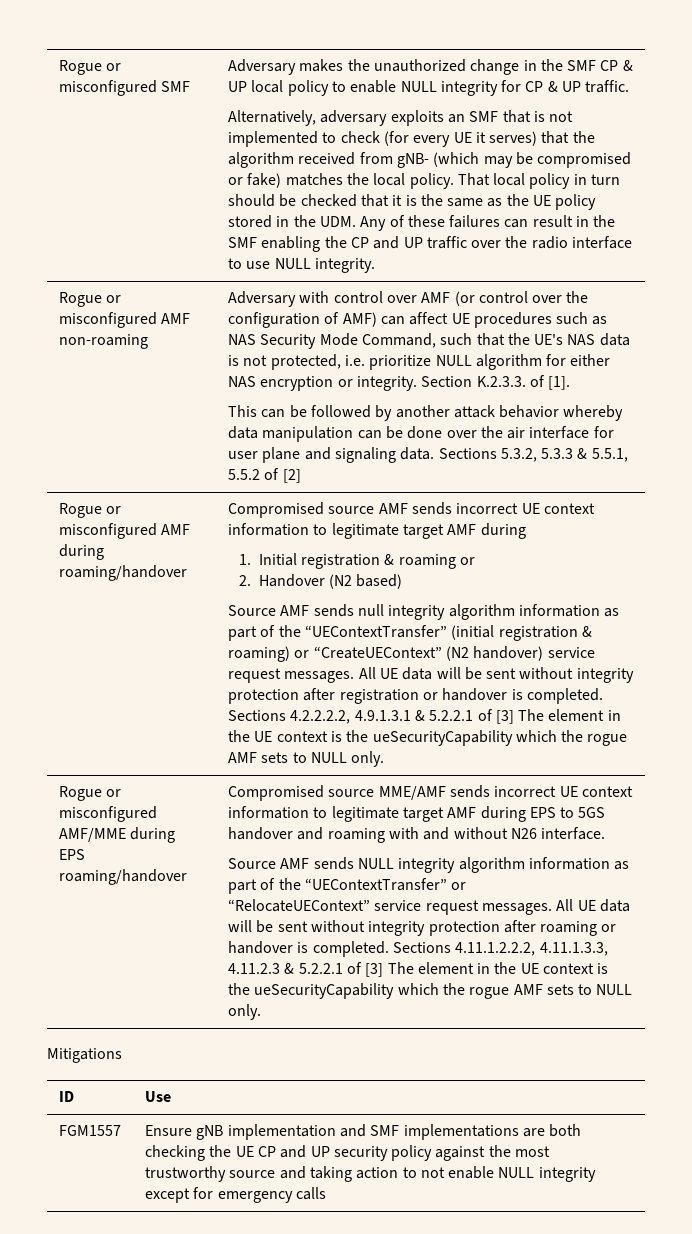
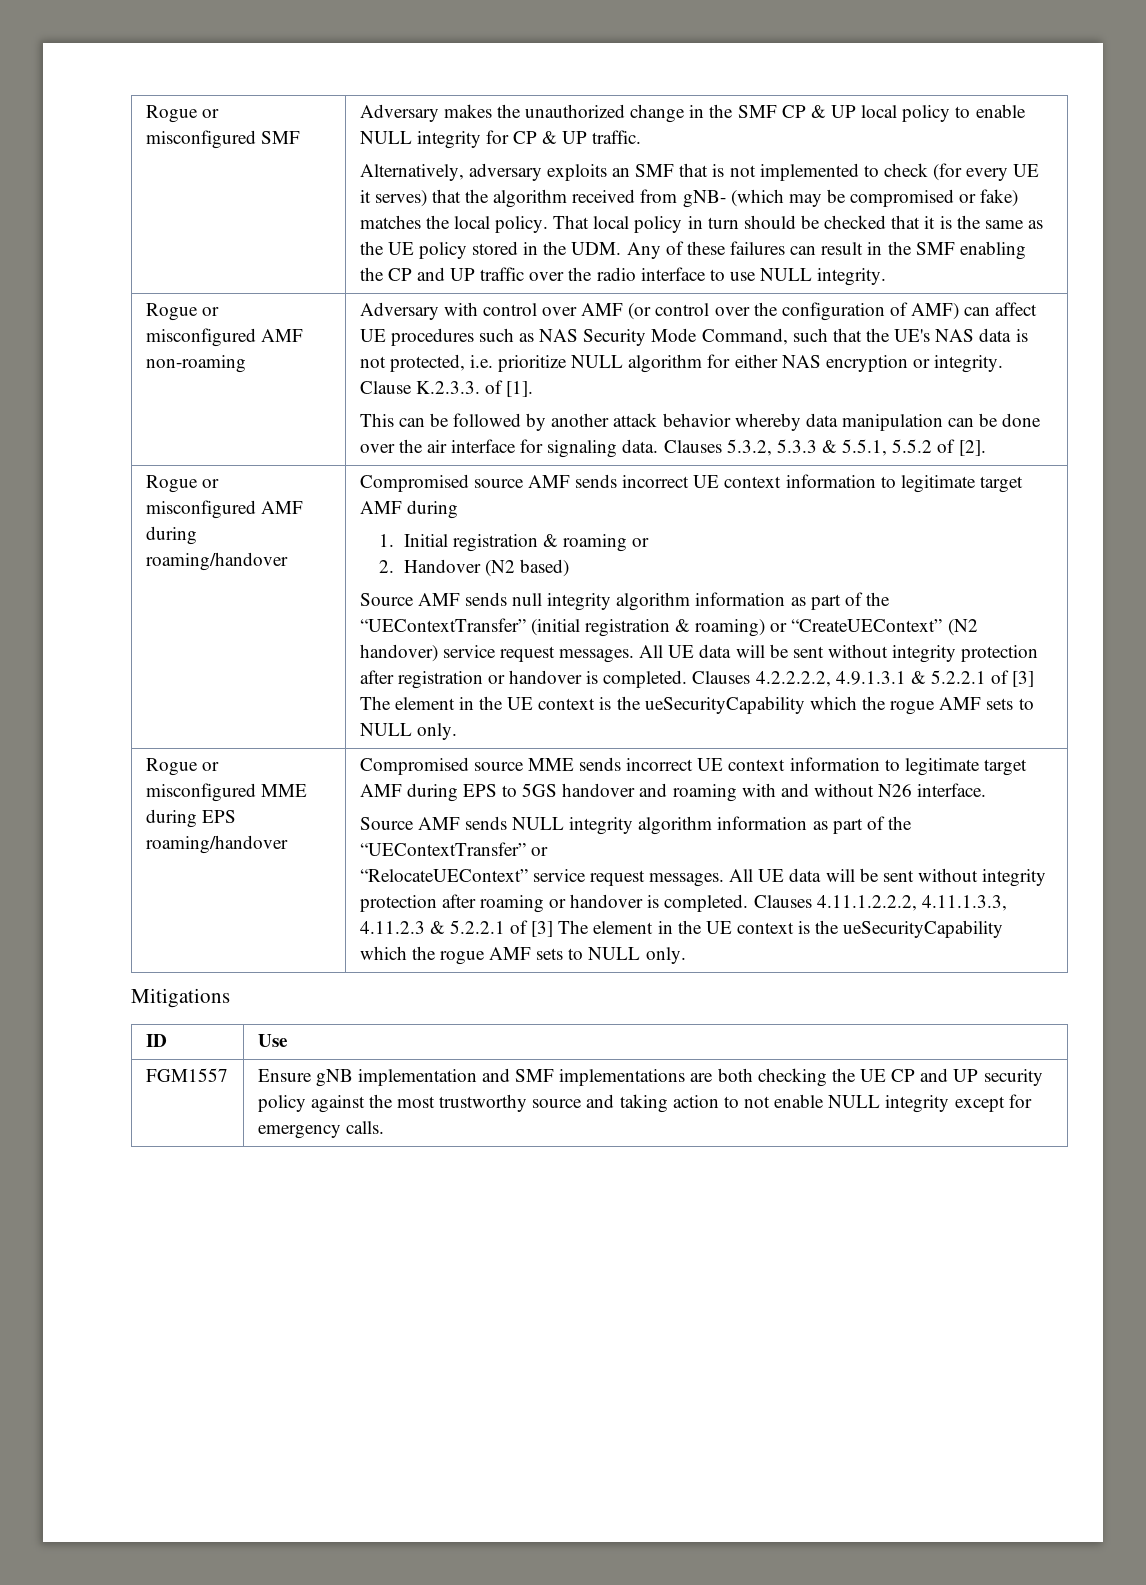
- Section K.2.3.3. of [1].
+ Clause K.2.3.3. of [1].
- This can be followed by another attack behavior whereby data manipulation can be done over the air interface for user plane and signaling data.
+ This can be followed by another attack behavior whereby data manipulation can be done over the air interface for signaling data.
- Sections 5.3.2, 5.3.3 & 5.5.1, 5.5.2 of [2]
+ Clauses 5.3.2, 5.3.3 & 5.5.1, 5.5.2 of [2].
- Sections 4.2.2.2.2, 4.9.1.3.1 & 5.2.2.1 of [3] The element in the UE context is the ueSecurityCapability which the rogue AMF sets to NULL only.
+ Clauses 4.2.2.2.2, 4.9.1.3.1 & 5.2.2.1 of [3] The element in the UE context is the ueSecurityCapability which the rogue AMF sets to NULL only.
- Rogue or misconfigured AMF/MME during EPS roaming/handover
+ Rogue or misconfigured MME during EPS roaming/handover
- Compromised source MME/AMF sends incorrect UE context information to legitimate target AMF during EPS to 5GS handover and roaming with and without N26 interface.
+ Compromised source MME sends incorrect UE context information to legitimate target AMF during EPS to 5GS handover and roaming with and without N26 interface.
- Sections 4.11.1.2.2.2, 4.11.1.3.3, 4.11.2.3 & 5.2.2.1 of [3] The element in the UE context is the ueSecurityCapability which the rogue AMF sets to NULL only.
+ Clauses 4.11.1.2.2.2, 4.11.1.3.3, 4.11.2.3 & 5.2.2.1 of [3] The element in the UE context is the ueSecurityCapability which the rogue AMF sets to NULL only.
- FGM1557 | Ensure gNB implementation and SMF implementations are both checking the UE CP and UP security policy against the most trustworthy source and taking action to not enable NULL integrity except for emergency calls
+ FGM1557 | Ensure gNB implementation and SMF implementations are both checking the UE CP and UP security policy against the most trustworthy source and taking action to not enable NULL integrity except for emergency calls.

